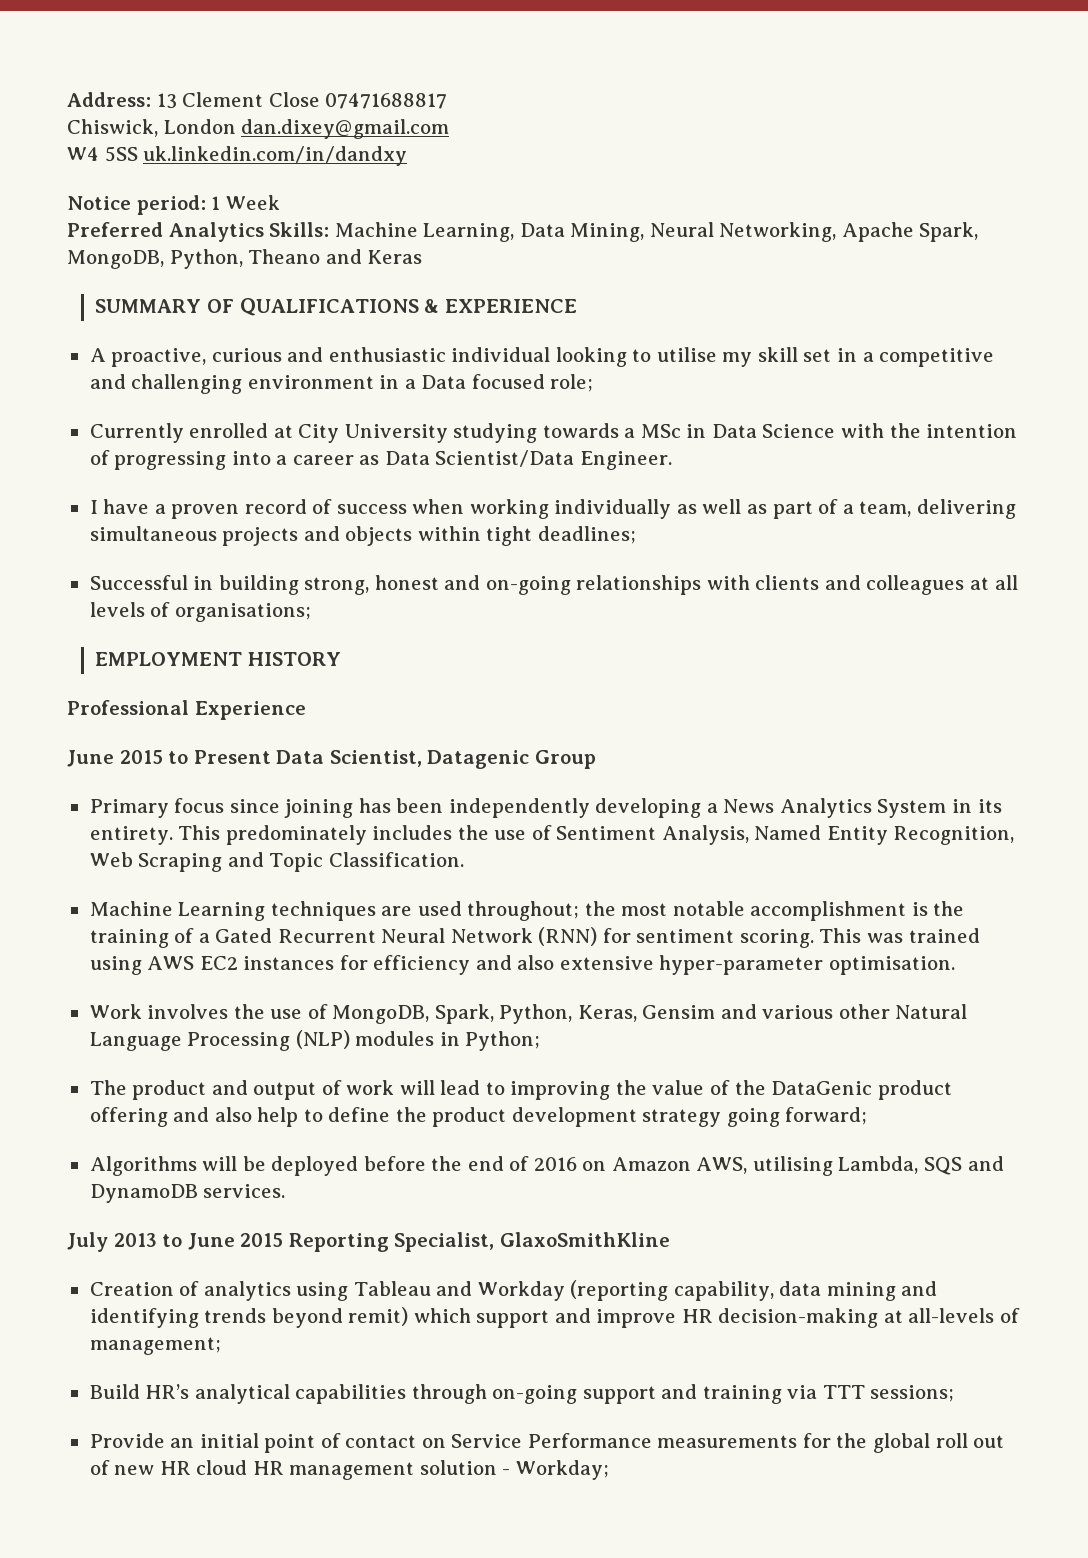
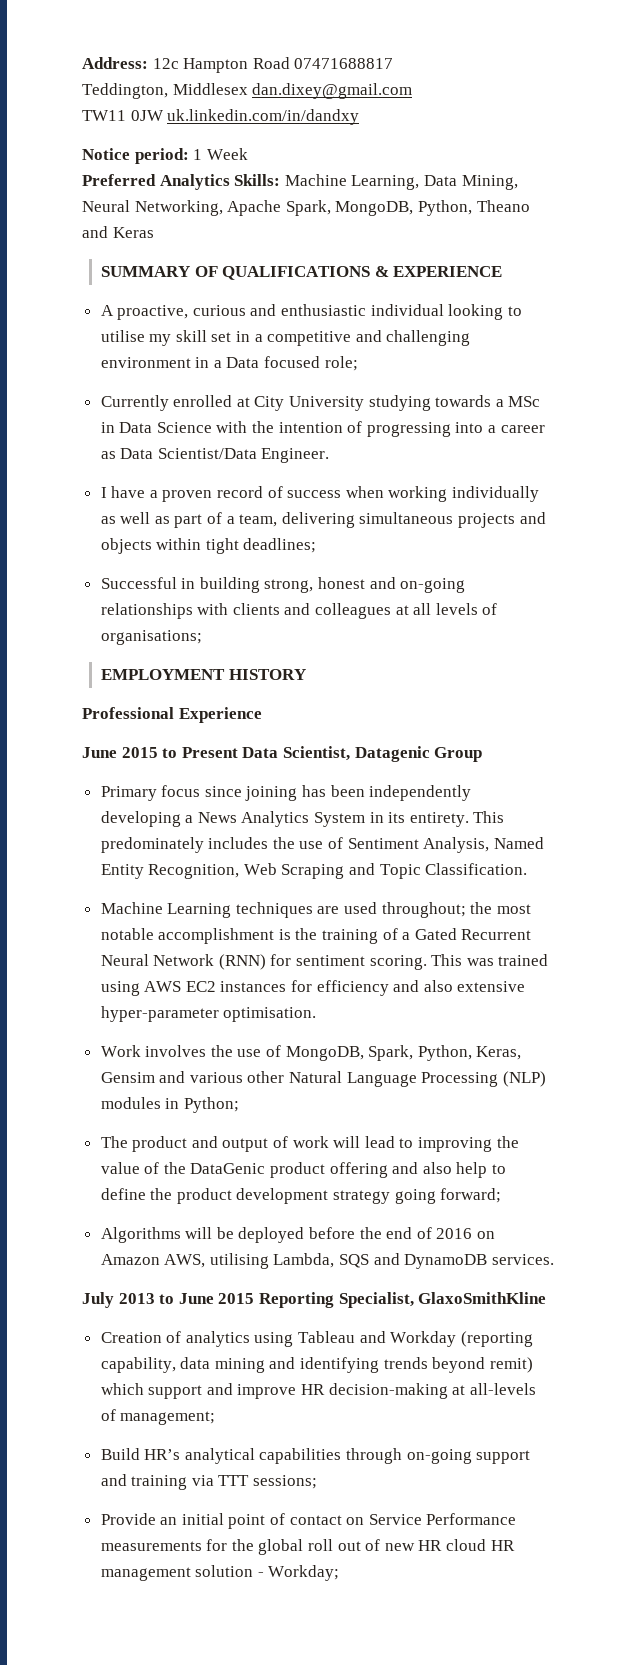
- Address: 13 Clement Close 07471688817
+ Address: 12c Hampton Road 07471688817
- Chiswick, London dan.dixey@gmail.com
+ Teddington, Middlesex dan.dixey@gmail.com
- W4 5SS uk.linkedin.com/in/dandxy
+ TW11 0JW uk.linkedin.com/in/dandxy

